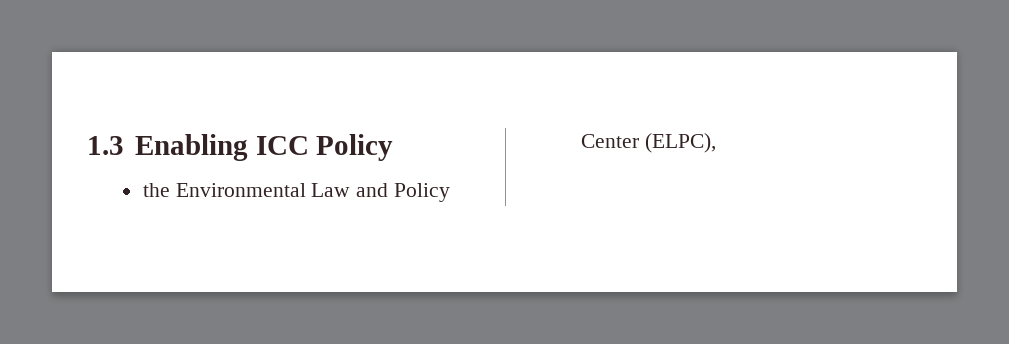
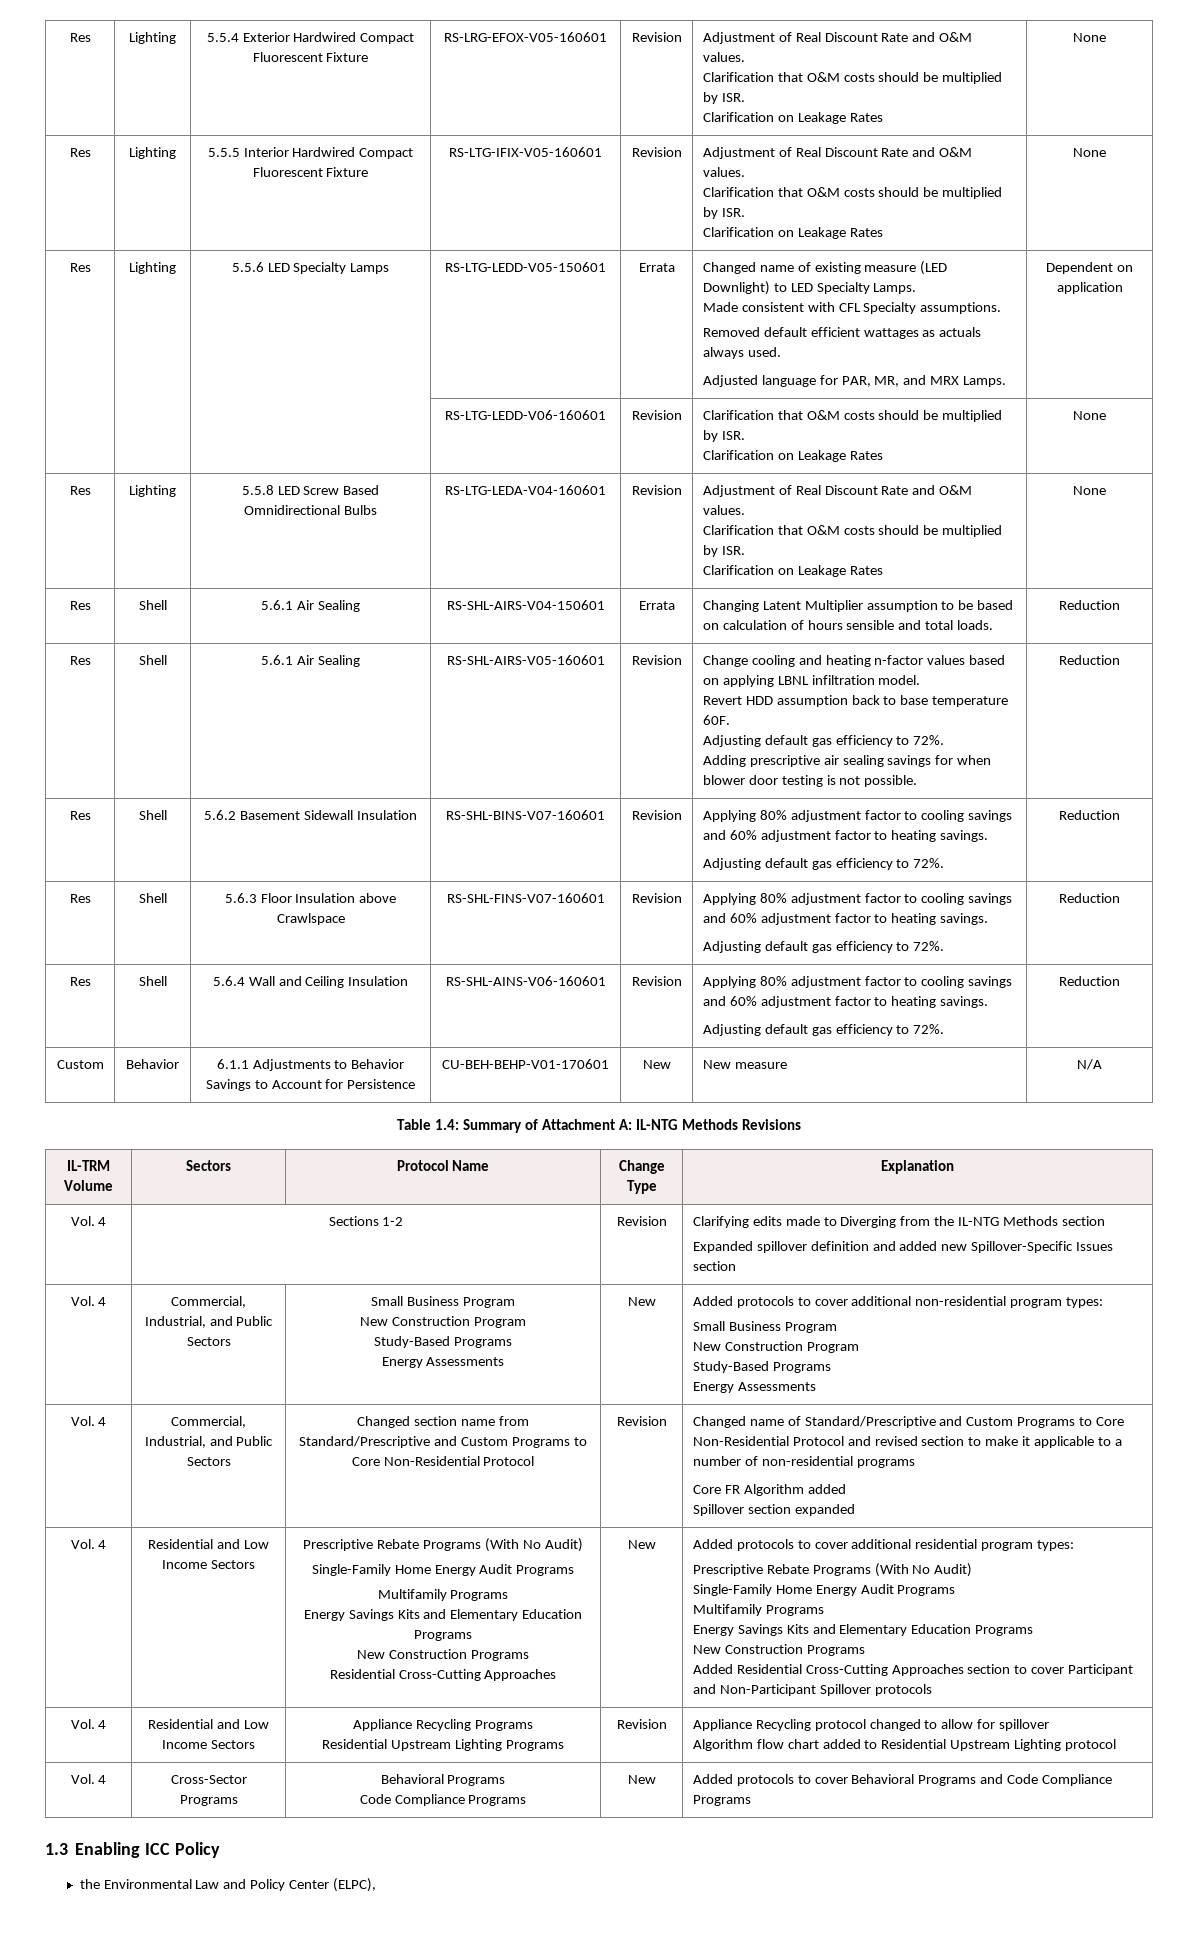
+ Res | Lighting | 5.5.4 Exterior Hardwired Compact Fluorescent Fixture | RS-LRG-EFOX-V05-160601 | Revision | Adjustment of Real Discount Rate and O&M values.
+ Clarification that O&M costs should be multiplied by ISR.
+ Clarification on Leakage Rates | None
+ Res | Lighting | 5.5.5 Interior Hardwired Compact Fluorescent Fixture | RS-LTG-IFIX-V05-160601 | Revision | Adjustment of Real Discount Rate and O&M values.
+ Clarification that O&M costs should be multiplied by ISR.
+ Clarification on Leakage Rates | None
+ Res | Lighting | 5.5.6 LED Specialty Lamps | RS-LTG-LEDD-V05-150601 | Errata | Changed name of existing measure (LED Downlight) to LED Specialty Lamps.
+ Made consistent with CFL Specialty assumptions.
+ Removed default efficient wattages as actuals always used.
+ Adjusted language for PAR, MR, and MRX Lamps. | Dependent on application
+ | | | RS-LTG-LEDD-V06-160601 | Revision | Clarification that O&M costs should be multiplied by ISR.
+ Clarification on Leakage Rates | None
+ Res | Lighting | 5.5.8 LED Screw Based Omnidirectional Bulbs | RS-LTG-LEDA-V04-160601 | Revision | Adjustment of Real Discount Rate and O&M values.
+ Clarification that O&M costs should be multiplied by ISR.
+ Clarification on Leakage Rates | None
+ Res | Shell | 5.6.1 Air Sealing | RS-SHL-AIRS-V04-150601 | Errata | Changing Latent Multiplier assumption to be based on calculation of hours sensible and total loads. | Reduction
+ Res | Shell | 5.6.1 Air Sealing | RS-SHL-AIRS-V05-160601 | Revision | Change cooling and heating n-factor values based on applying LBNL infiltration model.
+ Revert HDD assumption back to base temperature 60F.
+ Adjusting default gas efficiency to 72%.
+ Adding prescriptive air sealing savings for when blower door testing is not possible. | Reduction
+ Res | Shell | 5.6.2 Basement Sidewall Insulation | RS-SHL-BINS-V07-160601 | Revision | Applying 80% adjustment factor to cooling savings and 60% adjustment factor to heating savings.
+ Adjusting default gas efficiency to 72%. | Reduction
+ Res | Shell | 5.6.3 Floor Insulation above Crawlspace | RS-SHL-FINS-V07-160601 | Revision | Applying 80% adjustment factor to cooling savings and 60% adjustment factor to heating savings.
+ Adjusting default gas efficiency to 72%. | Reduction
+ Res | Shell | 5.6.4 Wall and Ceiling Insulation | RS-SHL-AINS-V06-160601 | Revision | Applying 80% adjustment factor to cooling savings and 60% adjustment factor to heating savings.
+ Adjusting default gas efficiency to 72%. | Reduction
+ Custom | Behavior | 6.1.1 Adjustments to Behavior Savings to Account for Persistence | CU-BEH-BEHP-V01-170601 | New | New measure | N/A
+ Table 1.4: Summary of Attachment A: IL-NTG Methods Revisions
+ IL-TRM Volume | Sectors | Protocol Name | Change Type | Explanation
+ Vol. 4 | Sections 1-2 | Revision | Clarifying edits made to Diverging from the IL-NTG Methods section
+ Expanded spillover definition and added new Spillover-Specific Issues section
+ Vol. 4 | Commercial, Industrial, and Public Sectors | Small Business Program
+ New Construction Program
+ Study-Based Programs
+ Energy Assessments | New | Added protocols to cover additional non-residential program types:
+ Small Business Program
+ New Construction Program
+ Study-Based Programs
+ Energy Assessments
+ Vol. 4 | Commercial, Industrial, and Public Sectors | Changed section name from Standard/Prescriptive and Custom Programs to Core Non-Residential Protocol | Revision | Changed name of Standard/Prescriptive and Custom Programs to Core Non-Residential Protocol and revised section to make it applicable to a number of non-residential programs
+ Core FR Algorithm added
+ Spillover section expanded
+ Vol. 4 | Residential and Low Income Sectors | Prescriptive Rebate Programs (With No Audit)
+ Single-Family Home Energy Audit Programs
+ Multifamily Programs
+ Energy Savings Kits and Elementary Education Programs
+ New Construction Programs
+ Residential Cross-Cutting Approaches | New | Added protocols to cover additional residential program types:
+ Prescriptive Rebate Programs (With No Audit)
+ Single-Family Home Energy Audit Programs
+ Multifamily Programs
+ Energy Savings Kits and Elementary Education Programs
+ New Construction Programs
+ Added Residential Cross-Cutting Approaches section to cover Participant and Non-Participant Spillover protocols
+ Vol. 4 | Residential and Low Income Sectors | Appliance Recycling Programs
+ Residential Upstream Lighting Programs | Revision | Appliance Recycling protocol changed to allow for spillover
+ Algorithm flow chart added to Residential Upstream Lighting protocol
+ Vol. 4 | Cross-Sector Programs | Behavioral Programs
+ Code Compliance Programs | New | Added protocols to cover Behavioral Programs and Code Compliance Programs

